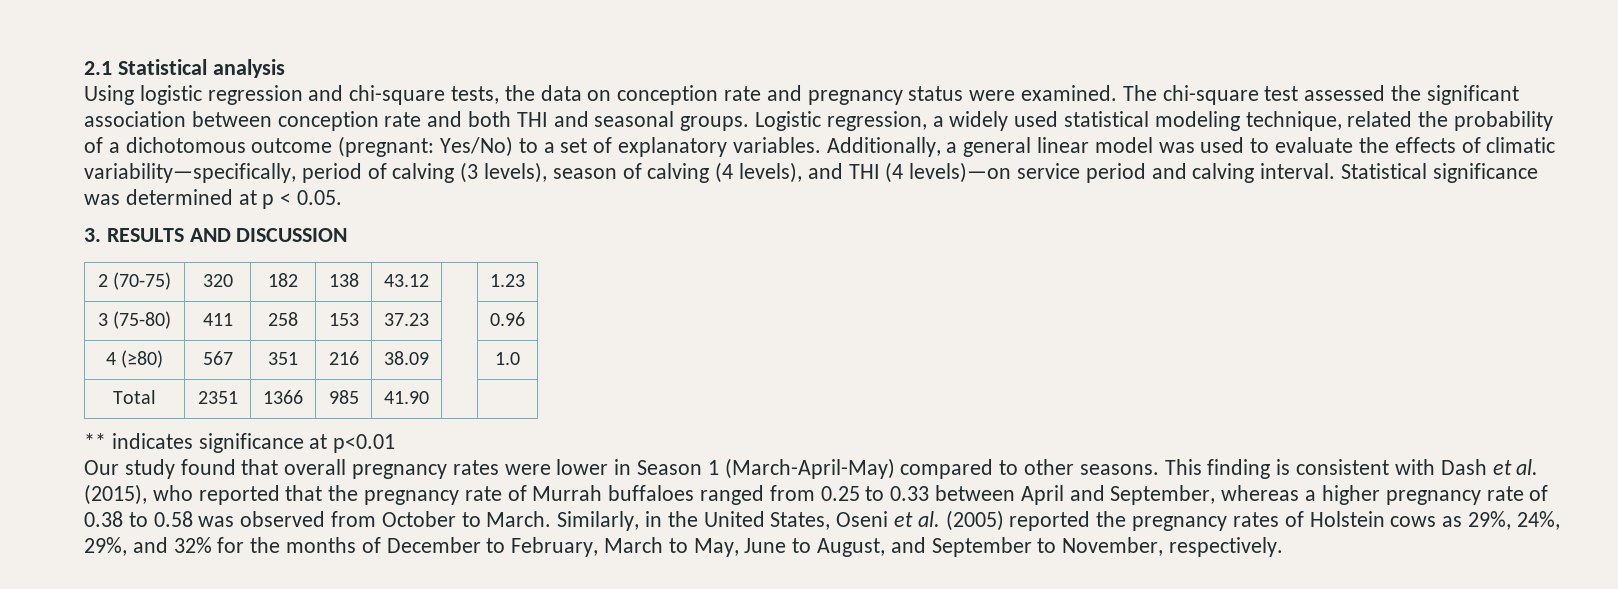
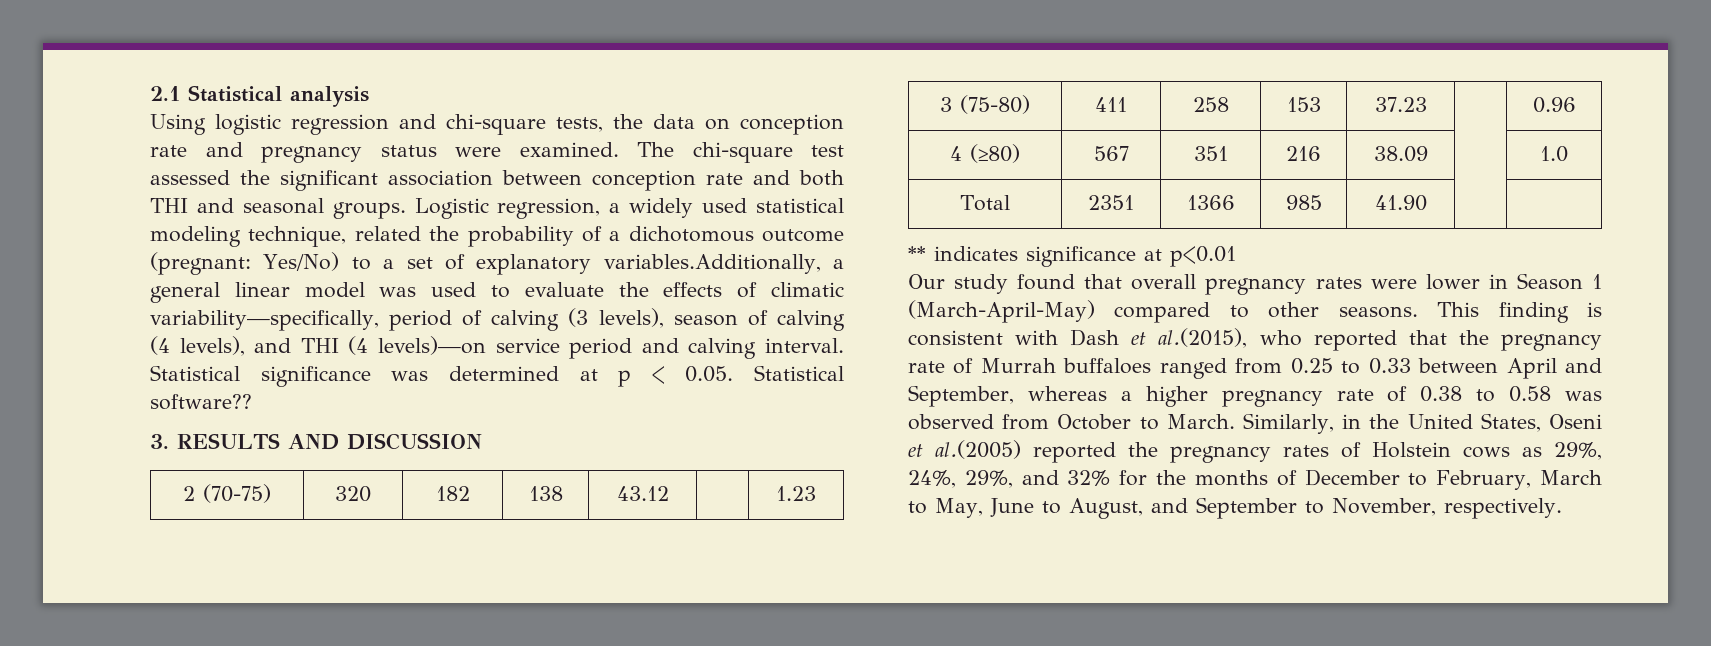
- Logistic regression, a widely used statistical modeling technique, related the probability of a dichotomous outcome (pregnant: Yes/No) to a set of explanatory variables. Additionally, a general linear model was used to evaluate the effects of climatic variability—specifically, period of calving (3 levels), season of calving (4 levels), and THI (4 levels)—on service period and calving interval.
+ Logistic regression, a widely used statistical modeling technique, related the probability of a dichotomous outcome (pregnant: Yes/No) to a set of explanatory variables.Additionally, a general linear model was used to evaluate the effects of climatic variability—specifically, period of calving (3 levels), season of calving (4 levels), and THI (4 levels)—on service period and calving interval.
- Statistical significance was determined at p < 0.05.
+ Statistical significance was determined at p < 0.05. Statistical software??
- This finding is consistent with Dash et al. (2015), who reported that the pregnancy rate of Murrah buffaloes ranged from 0.25 to 0.33 between April and September, whereas a higher pregnancy rate of 0.38 to 0.58 was observed from October to March.
+ This finding is consistent with Dash et al.(2015), who reported that the pregnancy rate of Murrah buffaloes ranged from 0.25 to 0.33 between April and September, whereas a higher pregnancy rate of 0.38 to 0.58 was observed from October to March.
- Similarly, in the United States, Oseni et al. (2005) reported the pregnancy rates of Holstein cows as 29%, 24%, 29%, and 32% for the months of December to February, March to May, June to August, and September to November, respectively.
+ Similarly, in the United States, Oseni et al.(2005) reported the pregnancy rates of Holstein cows as 29%, 24%, 29%, and 32% for the months of December to February, March to May, June to August, and September to November, respectively.

